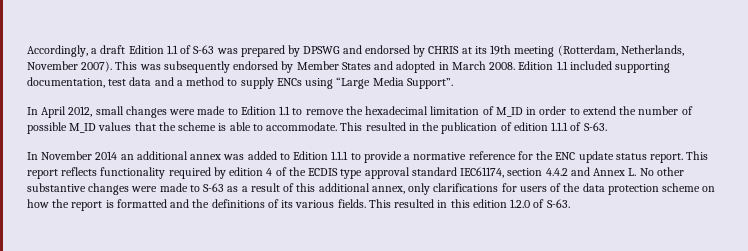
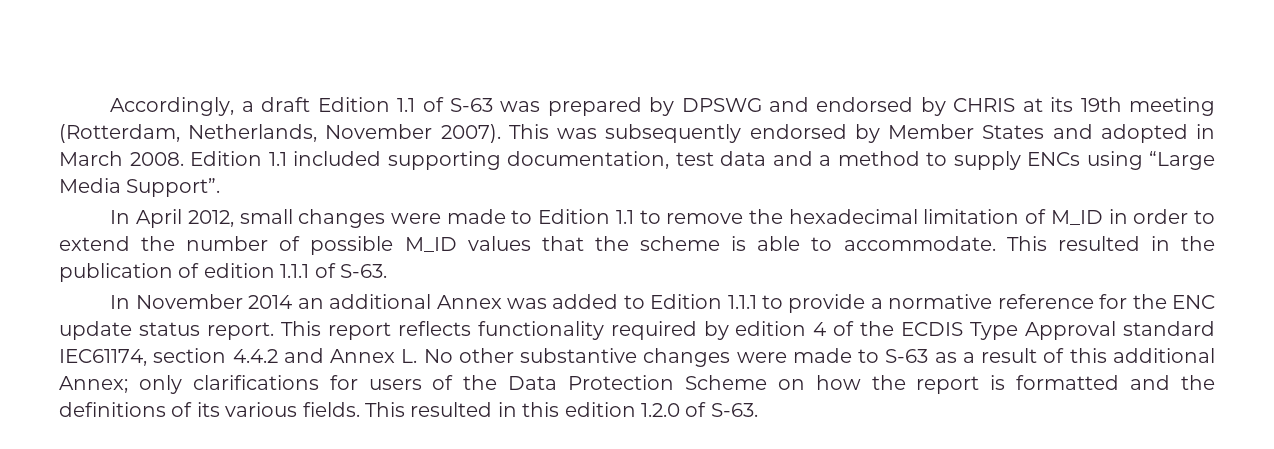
- In November 2014 an additional annex was added to Edition 1.1.1 to provide a normative reference for the ENC update status report.
+ In November 2014 an additional Annex was added to Edition 1.1.1 to provide a normative reference for the ENC update status report.
- This report reflects functionality required by edition 4 of the ECDIS type approval standard IEC61174, section 4.4.2 and Annex L. No other substantive changes were made to S-63 as a result of this additional annex, only clarifications for users of the data protection scheme on how the report is formatted and the definitions of its various fields.
+ This report reflects functionality required by edition 4 of the ECDIS Type Approval standard IEC61174, section 4.4.2 and Annex L. No other substantive changes were made to S-63 as a result of this additional Annex; only clarifications for users of the Data Protection Scheme on how the report is formatted and the definitions of its various fields.

